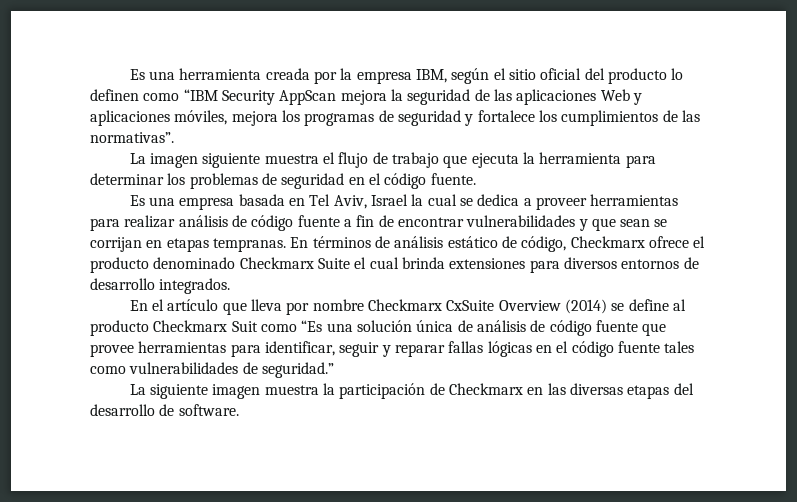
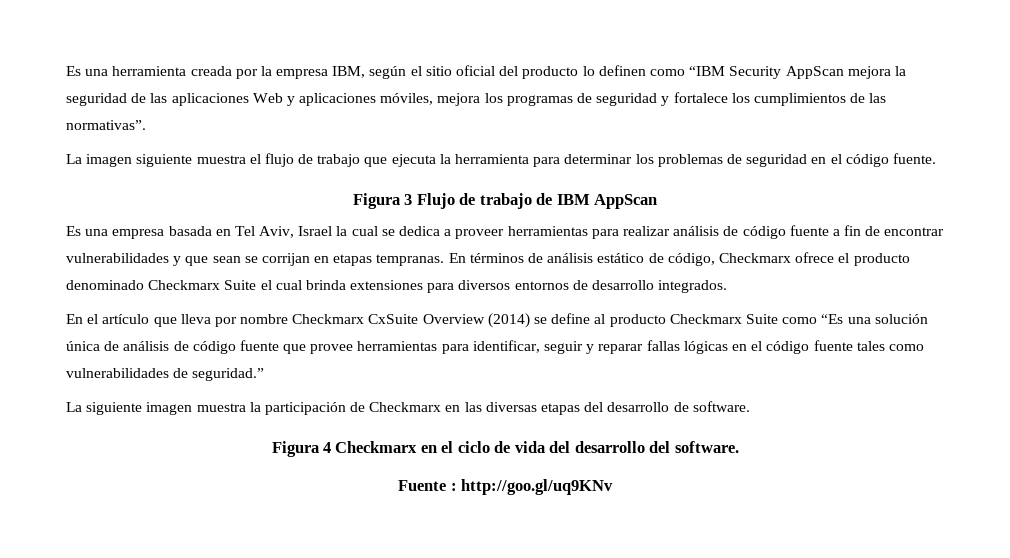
+ Figura 3 Flujo de trabajo de IBM AppScan
- En el artículo que lleva por nombre Checkmarx CxSuite Overview (2014) se define al producto Checkmarx Suit como “Es una solución única de análisis de código fuente que provee herramientas para identificar, seguir y reparar fallas lógicas en el código fuente tales como vulnerabilidades de seguridad.”
+ En el artículo que lleva por nombre Checkmarx CxSuite Overview (2014) se define al producto Checkmarx Suite como “Es una solución única de análisis de código fuente que provee herramientas para identificar, seguir y reparar fallas lógicas en el código fuente tales como vulnerabilidades de seguridad.”
+ Figura 4 Checkmarx en el ciclo de vida del desarrollo del software.
+ Fuente : http://goo.gl/uq9KNv

